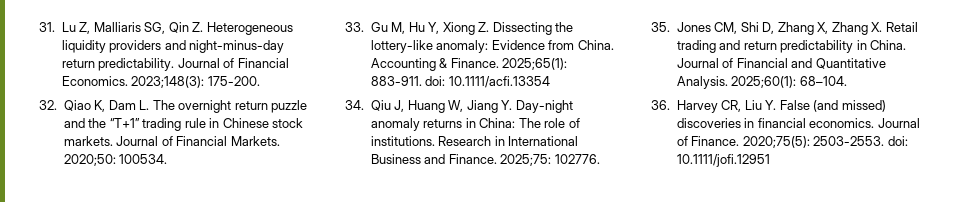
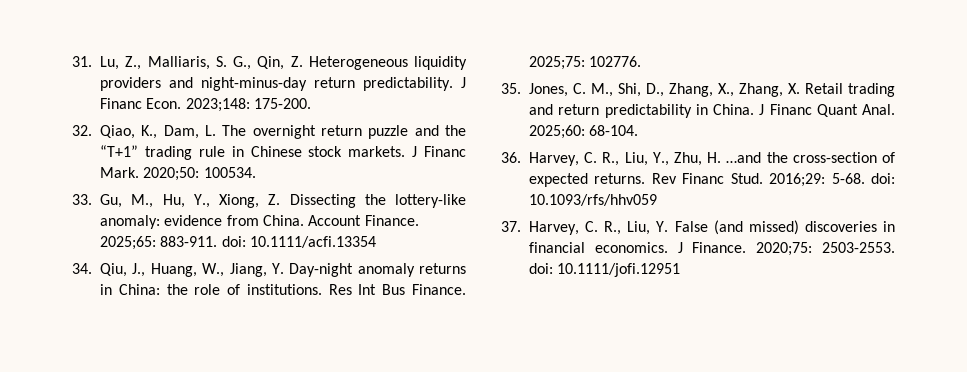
- 31. Lu Z, Malliaris SG, Qin Z. Heterogeneous liquidity providers and night-minus-day return predictability.
+ 31. Lu, Z., Malliaris, S. G., Qin, Z. Heterogeneous liquidity providers and night-minus-day return predictability.
- Journal of Financial Economics. 2023;148(3): 175-200.
+ J Financ Econ. 2023;148: 175-200.
- 32. Qiao K, Dam L. The overnight return puzzle and the “T+1” trading rule in Chinese stock markets.
+ 32. Qiao, K., Dam, L. The overnight return puzzle and the “T+1” trading rule in Chinese stock markets.
- Journal of Financial Markets.
+ J Financ Mark.
- 33. Gu M, Hu Y, Xiong Z. Dissecting the lottery-like anomaly: Evidence from China.
+ 33. Gu, M., Hu, Y., Xiong, Z. Dissecting the lottery-like anomaly: evidence from China.
- Accounting & Finance. 2025;65(1): 883-911. doi: 10.1111/acfi.13354
+ Account Finance. 2025;65: 883-911. doi: 10.1111/acfi.13354
- 34. Qiu J, Huang W, Jiang Y. Day-night anomaly returns in China: The role of institutions.
+ 34. Qiu, J., Huang, W., Jiang, Y. Day-night anomaly returns in China: the role of institutions.
- Research in International Business and Finance.
+ Res Int Bus Finance.
- 35. Jones CM, Shi D, Zhang X, Zhang X. Retail trading and return predictability in China.
+ 35. Jones, C. M., Shi, D., Zhang, X., Zhang, X. Retail trading and return predictability in China.
- Journal of Financial and Quantitative Analysis. 2025;60(1): 68–104.
- 36. Harvey CR, Liu Y. False (and missed) discoveries in financial economics.
+ J Financ Quant Anal. 2025;60: 68-104.
+ 36. Harvey, C. R., Liu, Y., Zhu, H. …and the cross-section of expected returns. Rev Financ Stud. 2016;29: 5-68. doi: 10.1093/rfs/hhv059
+ 37. Harvey, C. R., Liu, Y. False (and missed) discoveries in financial economics.
- Journal of Finance. 2020;75(5): 2503-2553. doi: 10.1111/jofi.12951
+ J Finance. 2020;75: 2503-2553. doi: 10.1111/jofi.12951

